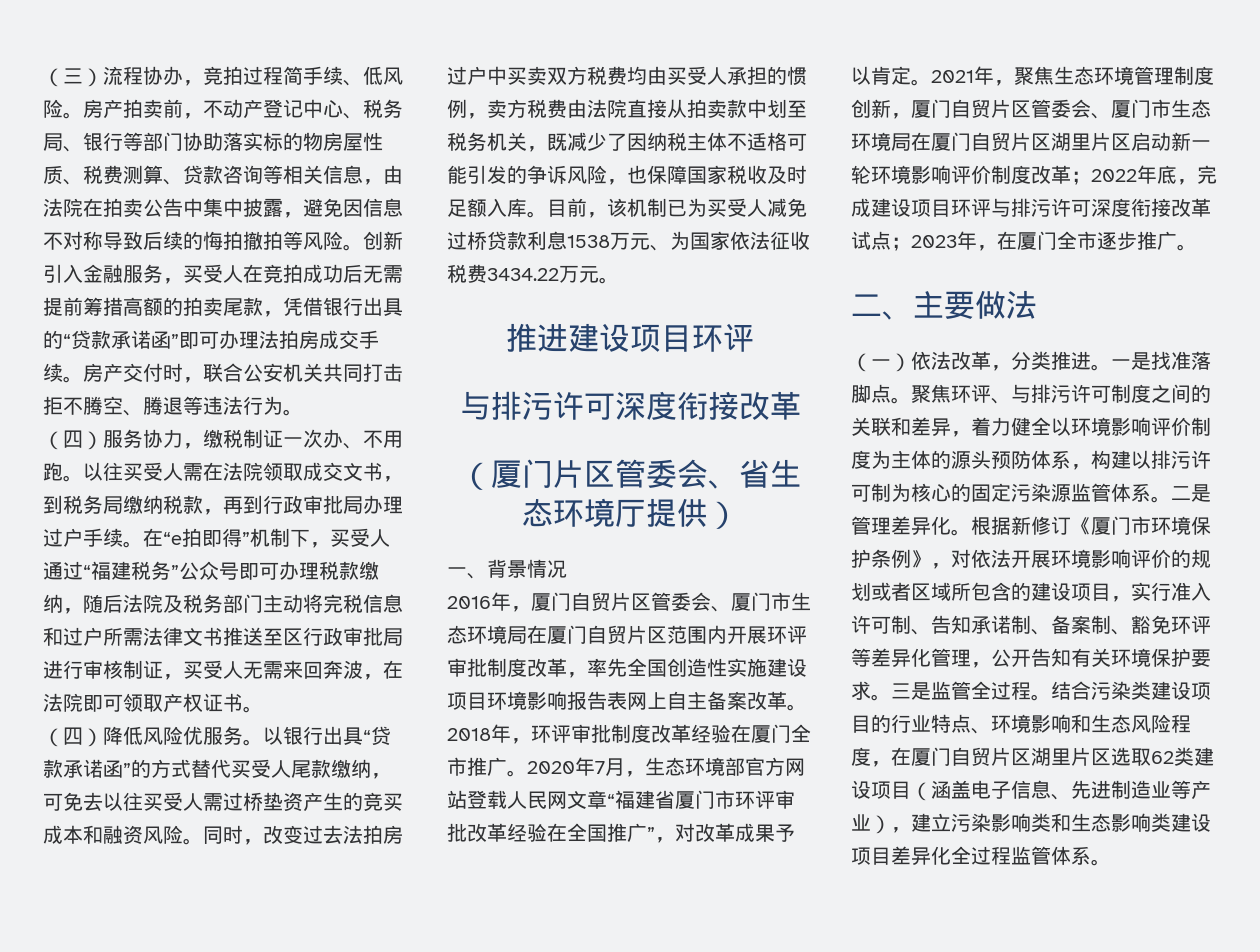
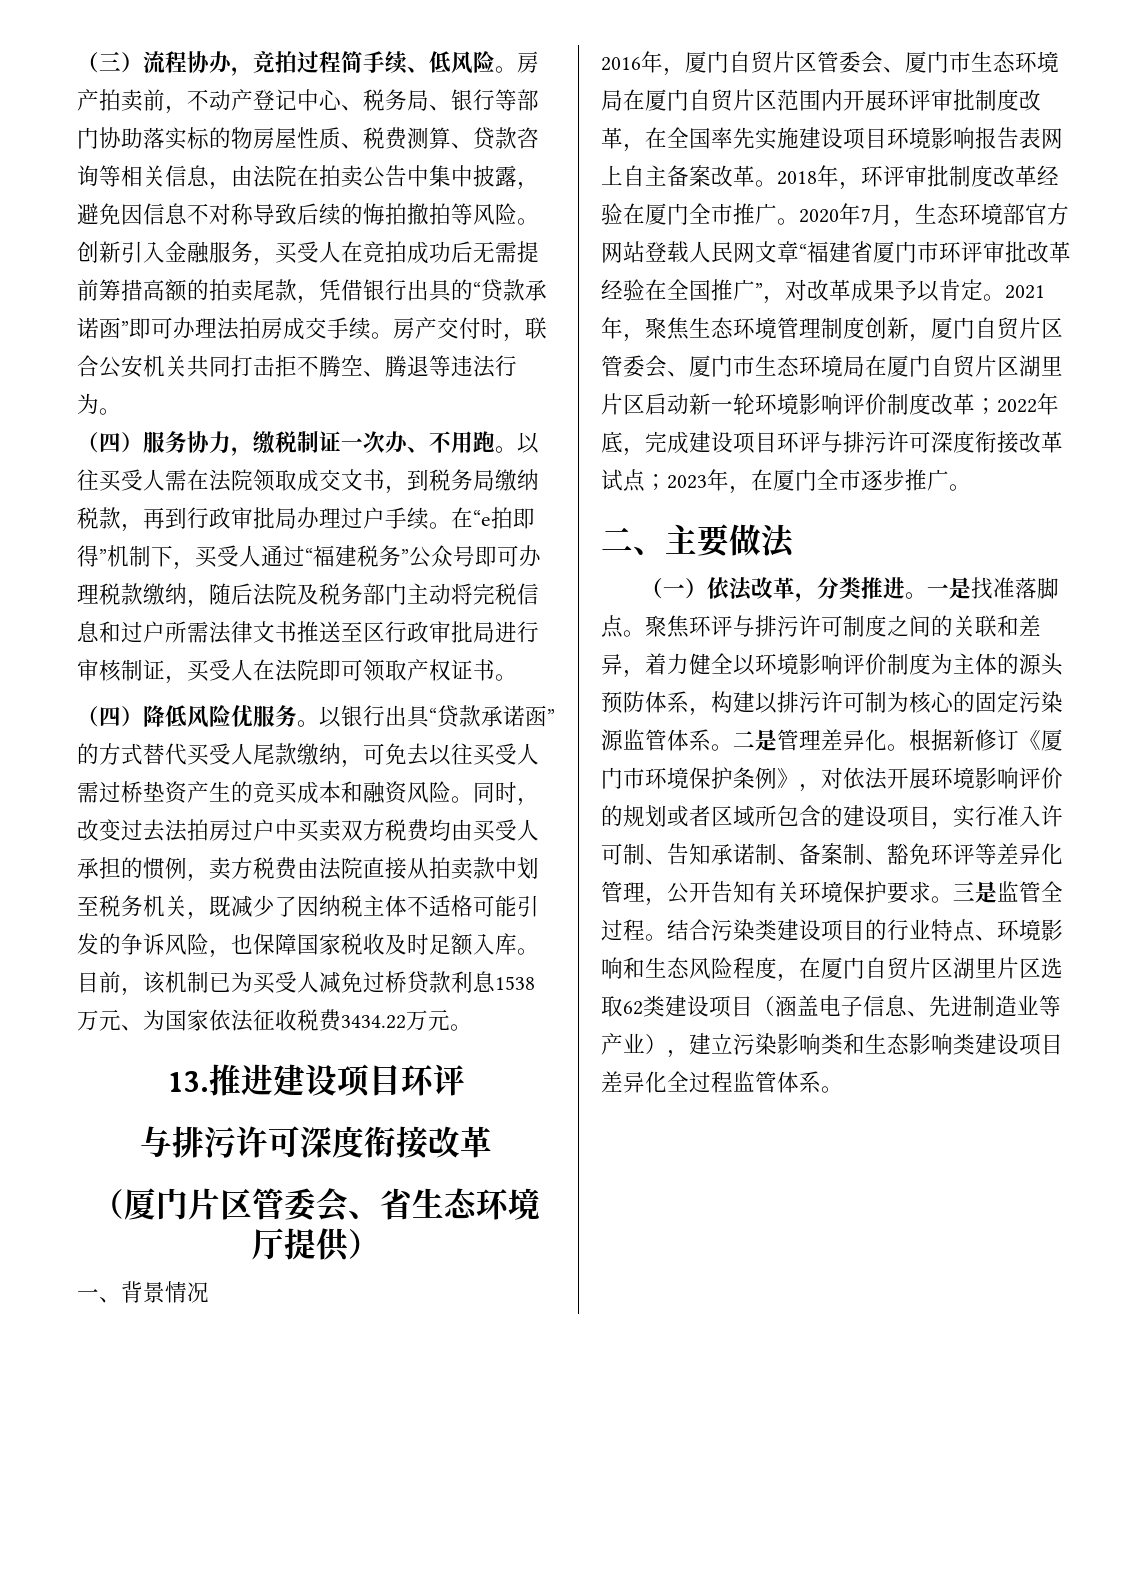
- 在“e拍即得”机制下，买受人通过“福建税务”公众号即可办理税款缴纳，随后法院及税务部门主动将完税信息和过户所需法律文书推送至区行政审批局进行审核制证，买受人无需来回奔波，在法院即可领取产权证书。
+ 在“e拍即得”机制下，买受人通过“福建税务”公众号即可办理税款缴纳，随后法院及税务部门主动将完税信息和过户所需法律文书推送至区行政审批局进行审核制证，买受人在法院即可领取产权证书。
- 推进建设项目环评
+ 13.推进建设项目环评
- 2016年，厦门自贸片区管委会、厦门市生态环境局在厦门自贸片区范围内开展环评审批制度改革，率先全国创造性实施建设项目环境影响报告表网上自主备案改革。
+ 2016年，厦门自贸片区管委会、厦门市生态环境局在厦门自贸片区范围内开展环评审批制度改革，在全国率先实施建设项目环境影响报告表网上自主备案改革。
- 聚焦环评、与排污许可制度之间的关联和差异，着力健全以环境影响评价制度为主体的源头预防体系，构建以排污许可制为核心的固定污染源监管体系。
+ 聚焦环评与排污许可制度之间的关联和差异，着力健全以环境影响评价制度为主体的源头预防体系，构建以排污许可制为核心的固定污染源监管体系。

